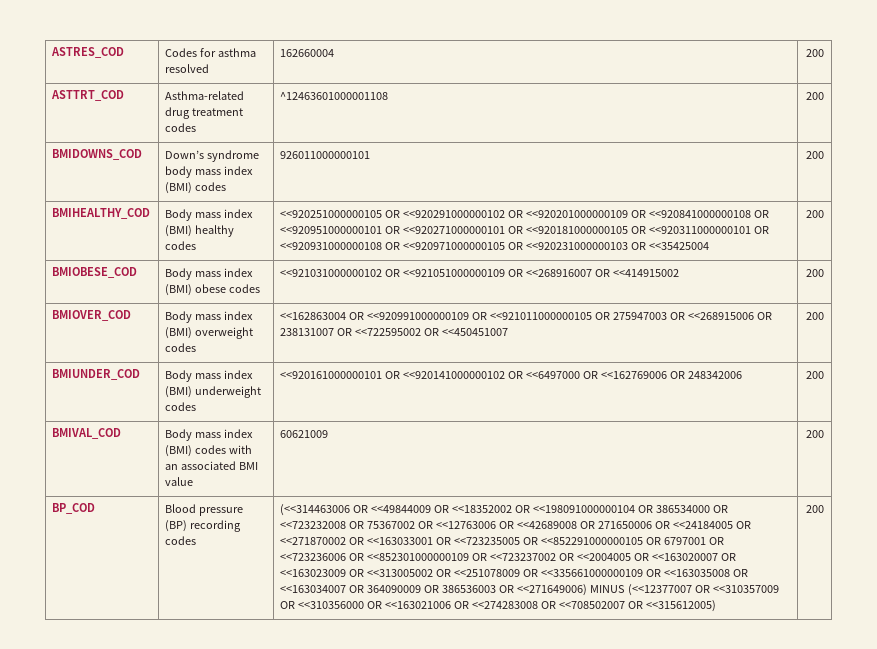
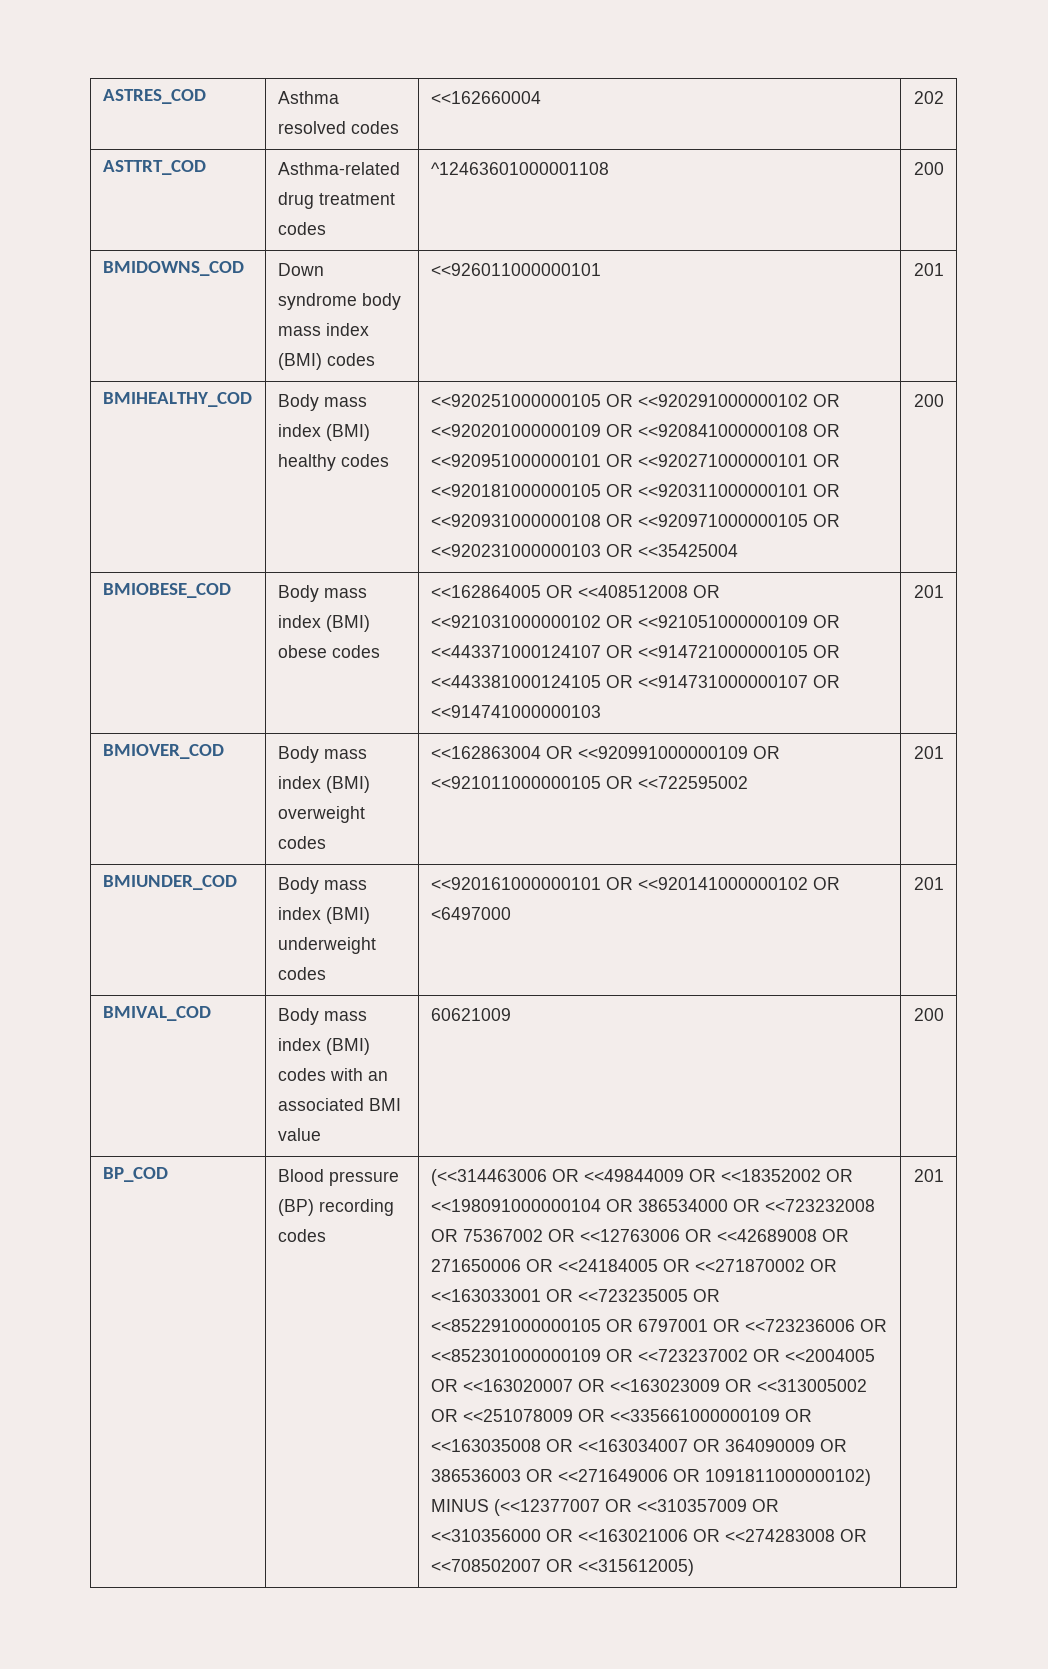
- ASTRES_COD | Codes for asthma resolved | 162660004 | 200
+ ASTRES_COD | Asthma resolved codes | <<162660004 | 202
- BMIDOWNS_COD | Down’s syndrome body mass index (BMI) codes | 926011000000101 | 200
+ BMIDOWNS_COD | Down syndrome body mass index (BMI) codes | <<926011000000101 | 201
- BMIOBESE_COD | Body mass index (BMI) obese codes | <<921031000000102 OR <<921051000000109 OR <<268916007 OR <<414915002 | 200
+ BMIOBESE_COD | Body mass index (BMI) obese codes | <<162864005 OR <<408512008 OR <<921031000000102 OR <<921051000000109 OR <<443371000124107 OR <<914721000000105 OR <<443381000124105 OR <<914731000000107 OR <<914741000000103 | 201
- BMIOVER_COD | Body mass index (BMI) overweight codes | <<162863004 OR <<920991000000109 OR <<921011000000105 OR 275947003 OR <<268915006 OR 238131007 OR <<722595002 OR <<450451007 | 200
+ BMIOVER_COD | Body mass index (BMI) overweight codes | <<162863004 OR <<920991000000109 OR <<921011000000105 OR <<722595002 | 201
- BMIUNDER_COD | Body mass index (BMI) underweight codes | <<920161000000101 OR <<920141000000102 OR <<6497000 OR <<162769006 OR 248342006 | 200
+ BMIUNDER_COD | Body mass index (BMI) underweight codes | <<920161000000101 OR <<920141000000102 OR <6497000 | 201
- (<<314463006 OR <<49844009 OR <<18352002 OR <<198091000000104 OR 386534000 OR <<723232008 OR 75367002 OR <<12763006 OR <<42689008 OR 271650006 OR <<24184005 OR <<271870002 OR <<163033001 OR <<723235005 OR <<852291000000105 OR 6797001 OR <<723236006 OR <<852301000000109 OR <<723237002 OR <<2004005 OR <<163020007 OR <<163023009 OR <<313005002 OR <<251078009 OR <<335661000000109 OR <<163035008 OR <<163034007 OR 364090009 OR 386536003 OR <<271649006) MINUS (<<12377007 OR <<310357009 OR <<310356000 OR <<163021006 OR <<274283008 OR <<708502007 OR <<315612005) | 200
+ (<<314463006 OR <<49844009 OR <<18352002 OR <<198091000000104 OR 386534000 OR <<723232008 OR 75367002 OR <<12763006 OR <<42689008 OR 271650006 OR <<24184005 OR <<271870002 OR <<163033001 OR <<723235005 OR <<852291000000105 OR 6797001 OR <<723236006 OR <<852301000000109 OR <<723237002 OR <<2004005 OR <<163020007 OR <<163023009 OR <<313005002 OR <<251078009 OR <<335661000000109 OR <<163035008 OR <<163034007 OR 364090009 OR 386536003 OR <<271649006 OR 1091811000000102) MINUS (<<12377007 OR <<310357009 OR <<310356000 OR <<163021006 OR <<274283008 OR <<708502007 OR <<315612005) | 201

